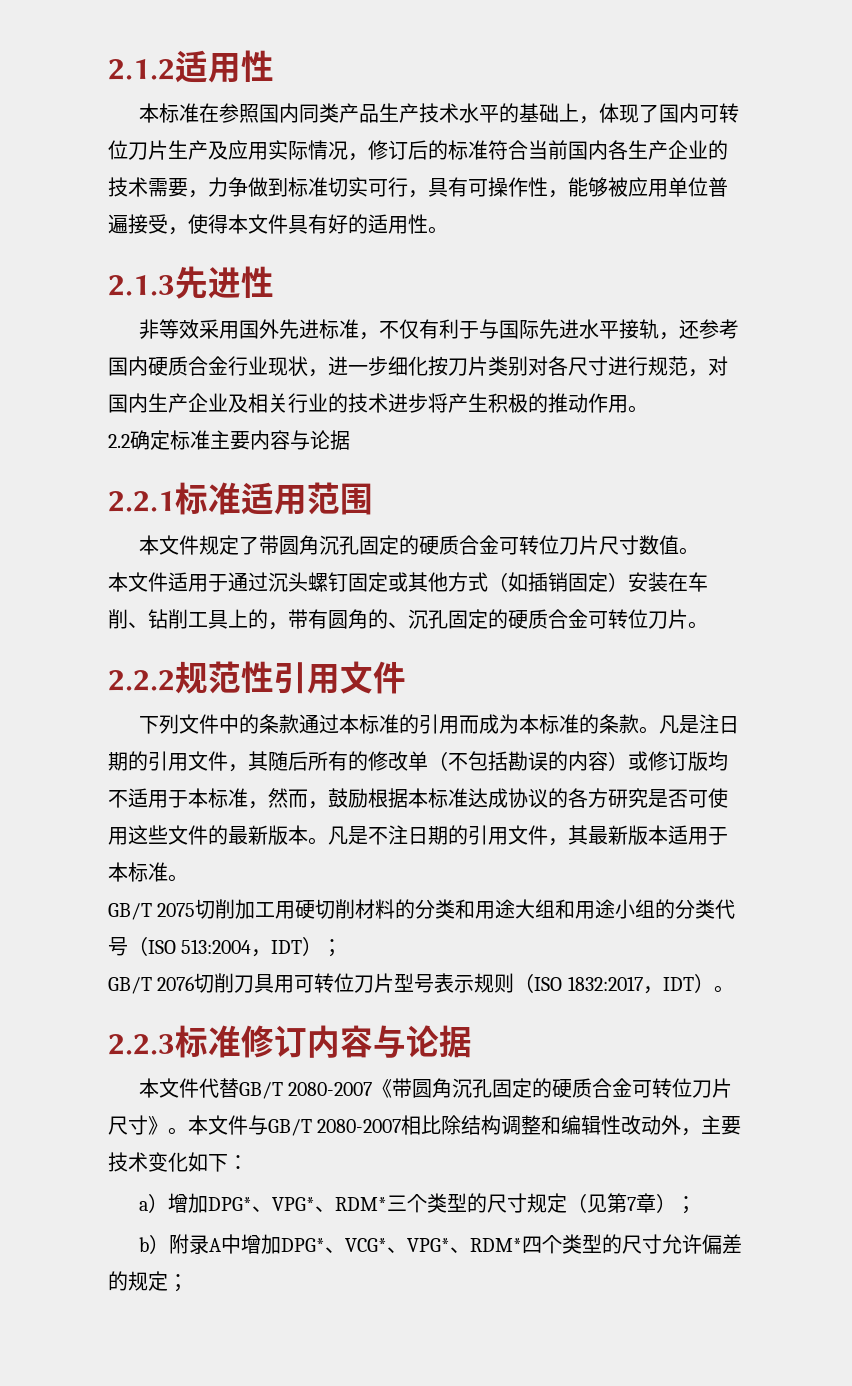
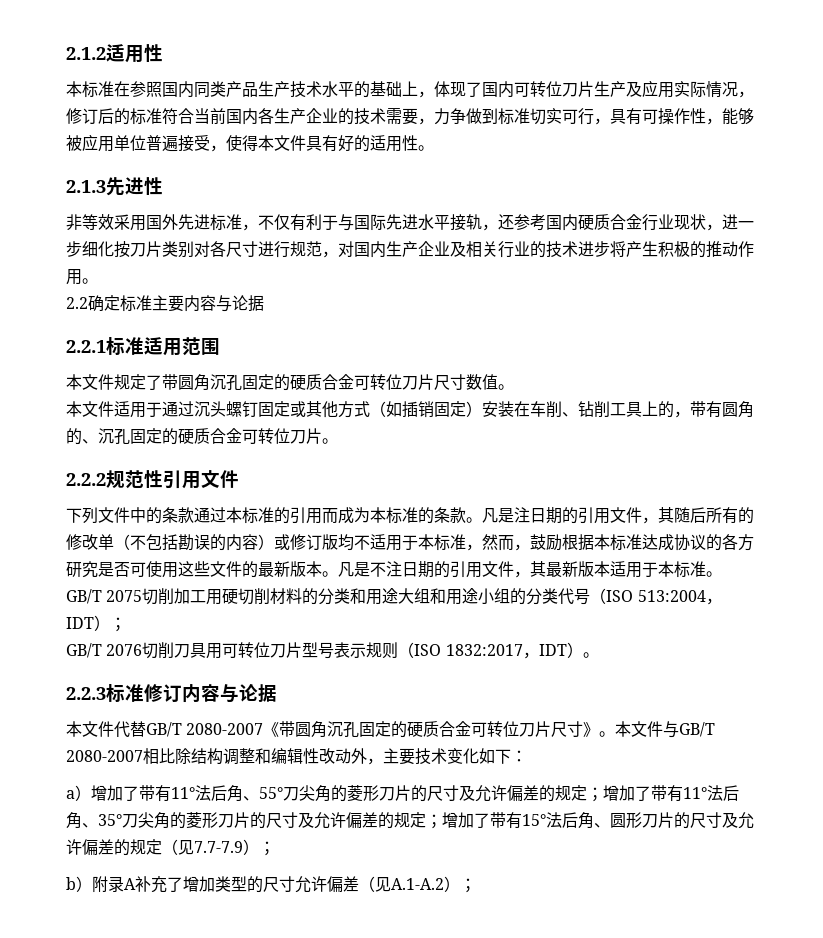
- a）增加DPG*、VPG*、RDM*三个类型的尺寸规定（见第7章）；
+ a）增加了带有11°法后角、55°刀尖角的菱形刀片的尺寸及允许偏差的规定；增加了带有11°法后角、35°刀尖角的菱形刀片的尺寸及允许偏差的规定；增加了带有15°法后角、圆形刀片的尺寸及允许偏差的规定（见7.7-7.9）；
- b）附录A中增加DPG*、VCG*、VPG*、RDM*四个类型的尺寸允许偏差的规定；
+ b）附录A补充了增加类型的尺寸允许偏差（见A.1-A.2）；

